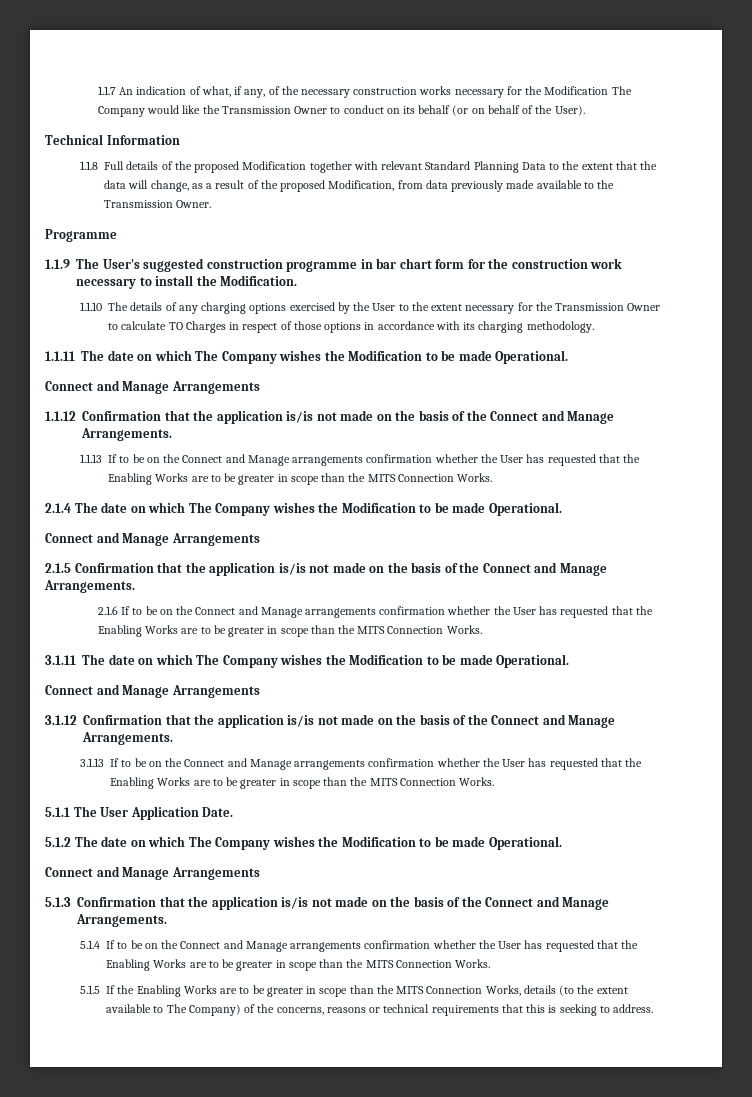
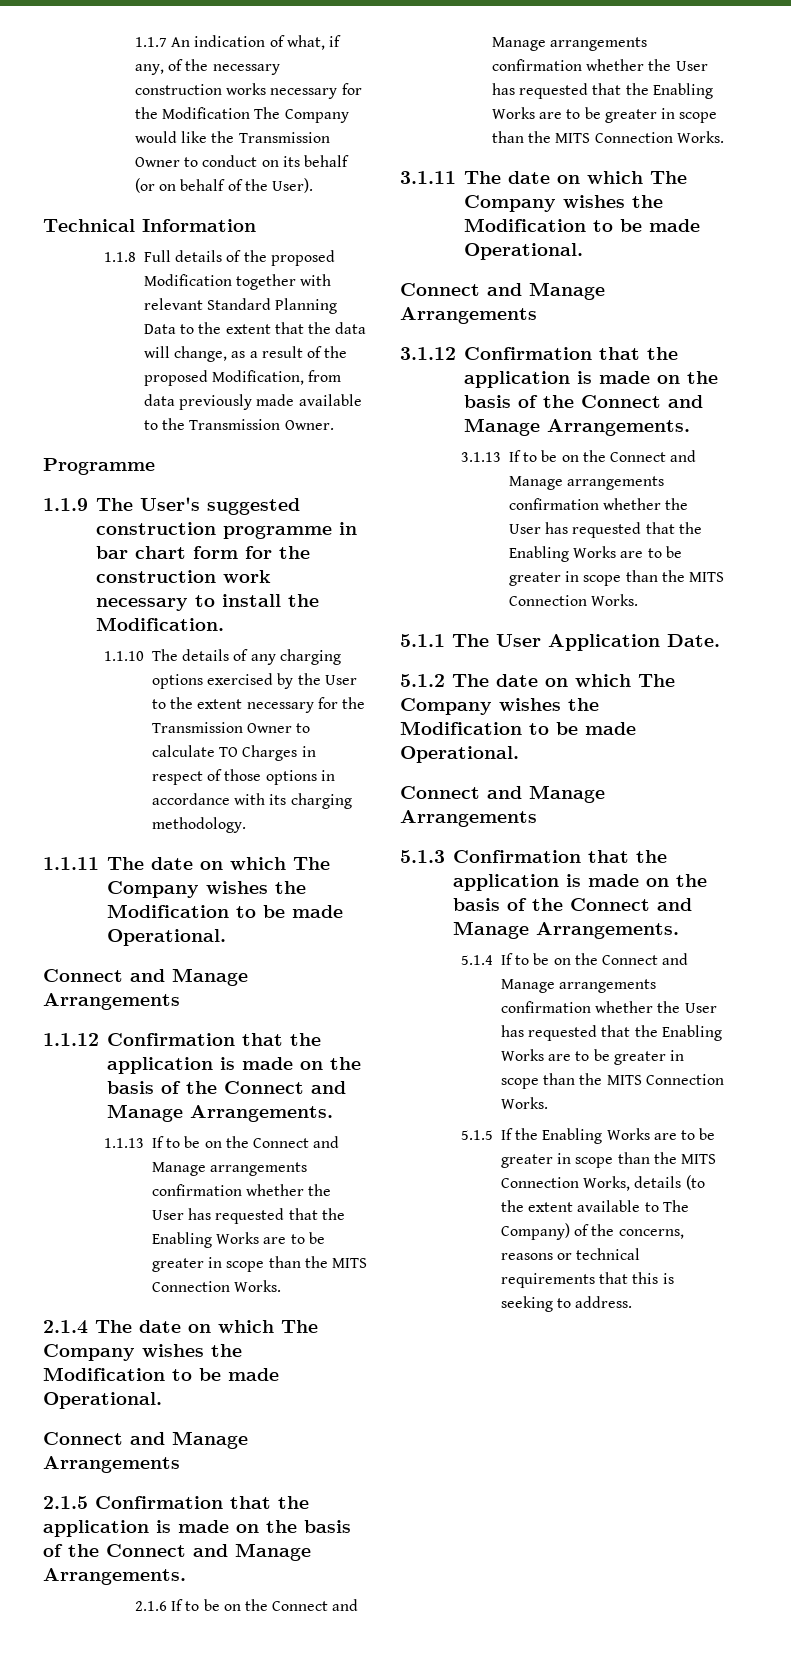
- 1.1.12 Confirmation that the application is/is not made on the basis of the Connect and Manage Arrangements.
+ 1.1.12 Confirmation that the application is made on the basis of the Connect and Manage Arrangements.
- 2.1.5 Confirmation that the application is/is not made on the basis of the Connect and Manage Arrangements.
+ 2.1.5 Confirmation that the application is made on the basis of the Connect and Manage Arrangements.
- 3.1.12 Confirmation that the application is/is not made on the basis of the Connect and Manage Arrangements.
+ 3.1.12 Confirmation that the application is made on the basis of the Connect and Manage Arrangements.
- 5.1.3 Confirmation that the application is/is not made on the basis of the Connect and Manage Arrangements.
+ 5.1.3 Confirmation that the application is made on the basis of the Connect and Manage Arrangements.

